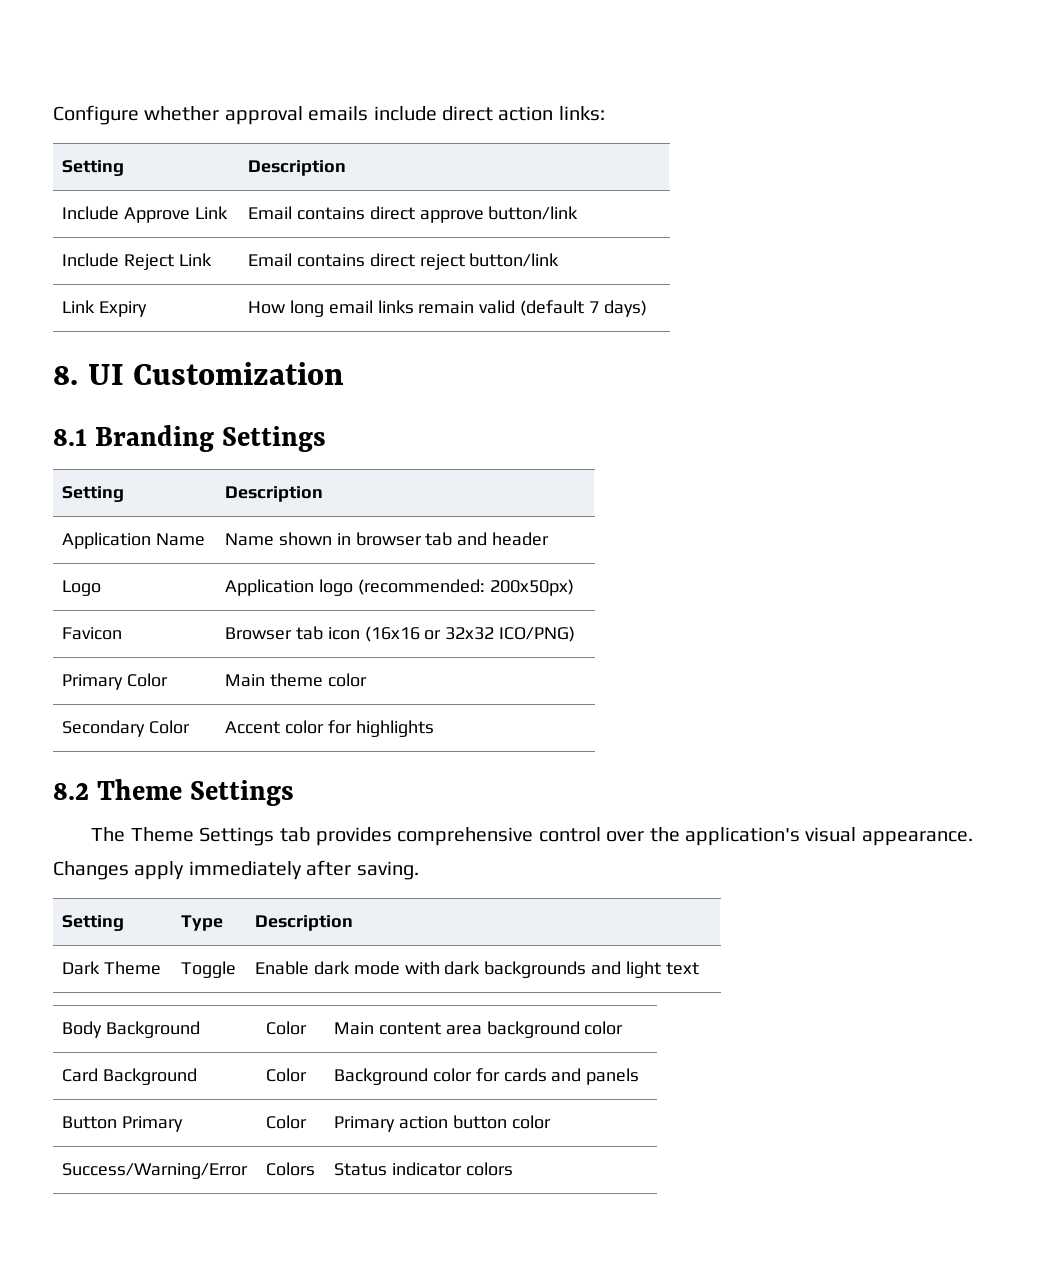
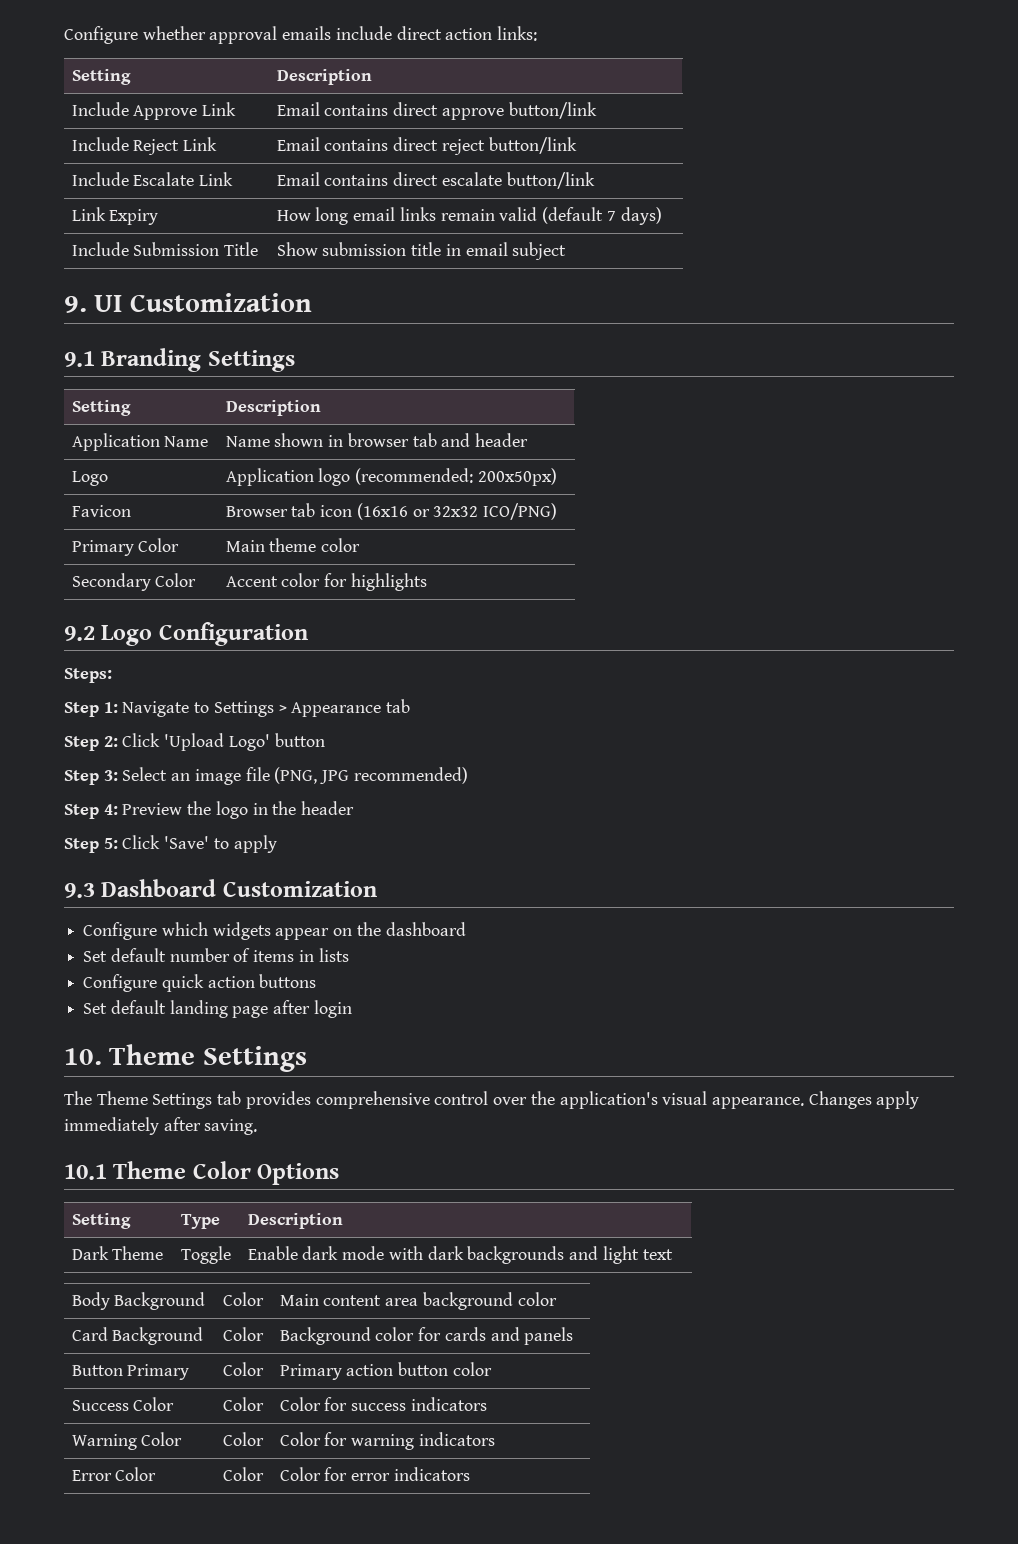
+ Include Escalate Link | Email contains direct escalate button/link
- 8. UI Customization
+ Include Submission Title | Show submission title in email subject
+ 9. UI Customization
- 8.1 Branding Settings
+ 9.1 Branding Settings
- 8.2 Theme Settings
+ 9.2 Logo Configuration
+ Steps:
+ Step 1: Navigate to Settings > Appearance tab
+ Step 2: Click 'Upload Logo' button
+ Step 3: Select an image file (PNG, JPG recommended)
+ Step 4: Preview the logo in the header
+ Step 5: Click 'Save' to apply
+ 9.3 Dashboard Customization
+ Configure which widgets appear on the dashboard
+ Set default number of items in lists
+ Configure quick action buttons
+ Set default landing page after login
+ 10. Theme Settings
+ 10.1 Theme Color Options
- Success/Warning/Error | Colors | Status indicator colors
+ Success Color | Color | Color for success indicators
+ Warning Color | Color | Color for warning indicators
+ Error Color | Color | Color for error indicators

